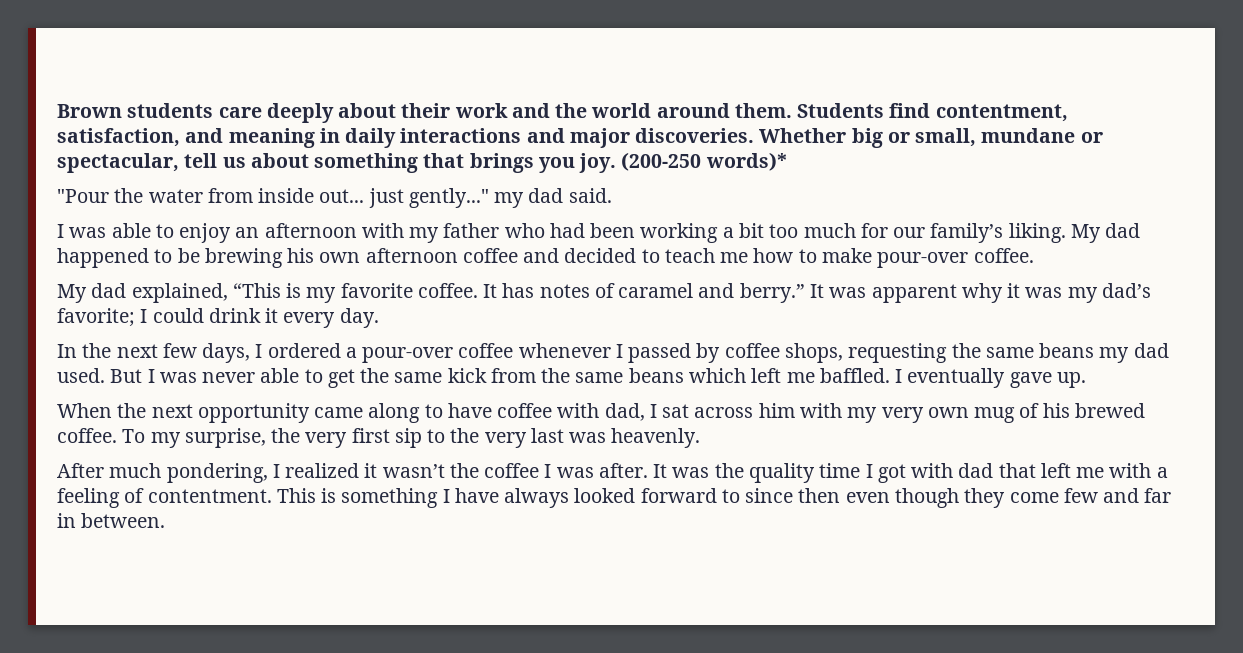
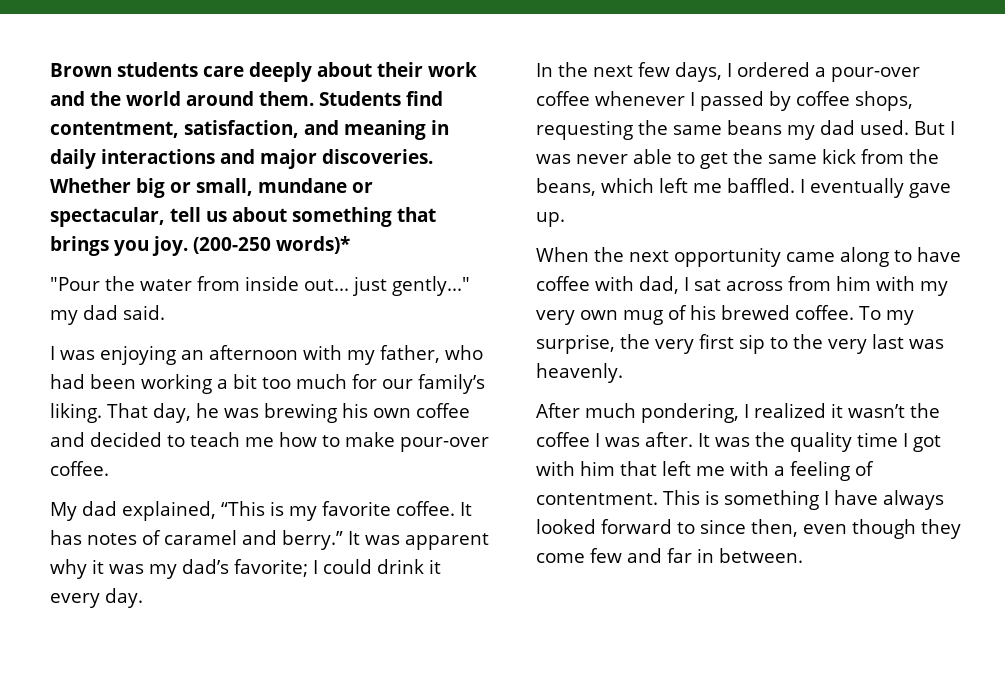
- I was able to enjoy an afternoon with my father who had been working a bit too much for our family’s liking.
+ I was enjoying an afternoon with my father, who had been working a bit too much for our family’s liking.
- My dad happened to be brewing his own afternoon coffee and decided to teach me how to make pour-over coffee.
+ That day, he was brewing his own coffee and decided to teach me how to make pour-over coffee.
- But I was never able to get the same kick from the same beans which left me baffled.
+ But I was never able to get the same kick from the beans, which left me baffled.
- When the next opportunity came along to have coffee with dad, I sat across him with my very own mug of his brewed coffee.
+ When the next opportunity came along to have coffee with dad, I sat across from him with my very own mug of his brewed coffee.
- It was the quality time I got with dad that left me with a feeling of contentment.
+ It was the quality time I got with him that left me with a feeling of contentment.
- This is something I have always looked forward to since then even though they come few and far in between.
+ This is something I have always looked forward to since then, even though they come few and far in between.

